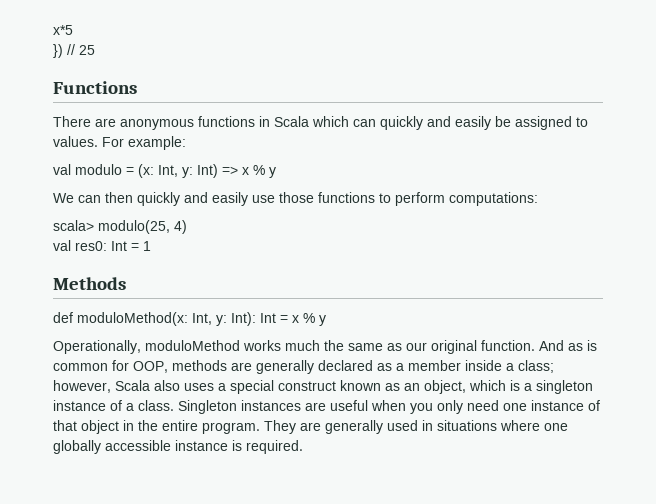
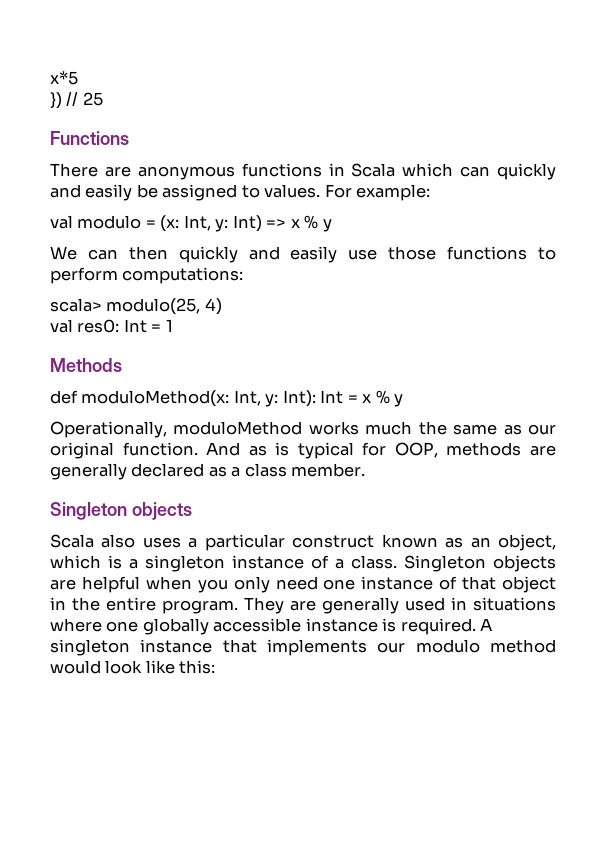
- And as is common for OOP, methods are generally declared as a member inside a class; however, Scala also uses a special construct known as an object, which is a singleton instance of a class.
+ And as is typical for OOP, methods are generally declared as a class member.
+ Singleton objects
+ Scala also uses a particular construct known as an object, which is a singleton instance of a class.
- Singleton instances are useful when you only need one instance of that object in the entire program.
+ Singleton objects are helpful when you only need one instance of that object in the entire program.
+ A singleton instance that implements our modulo method would look like this:

